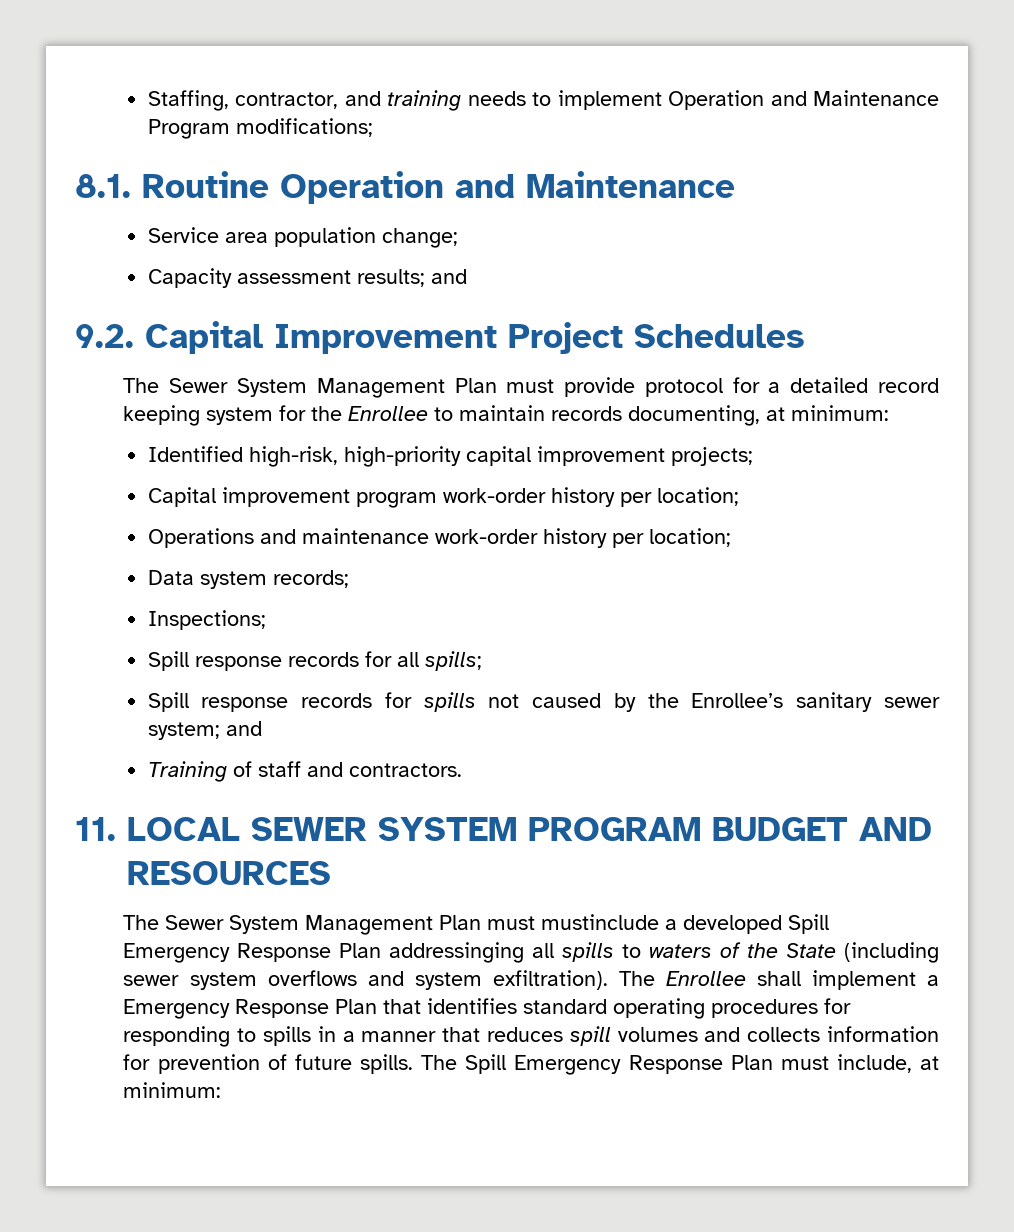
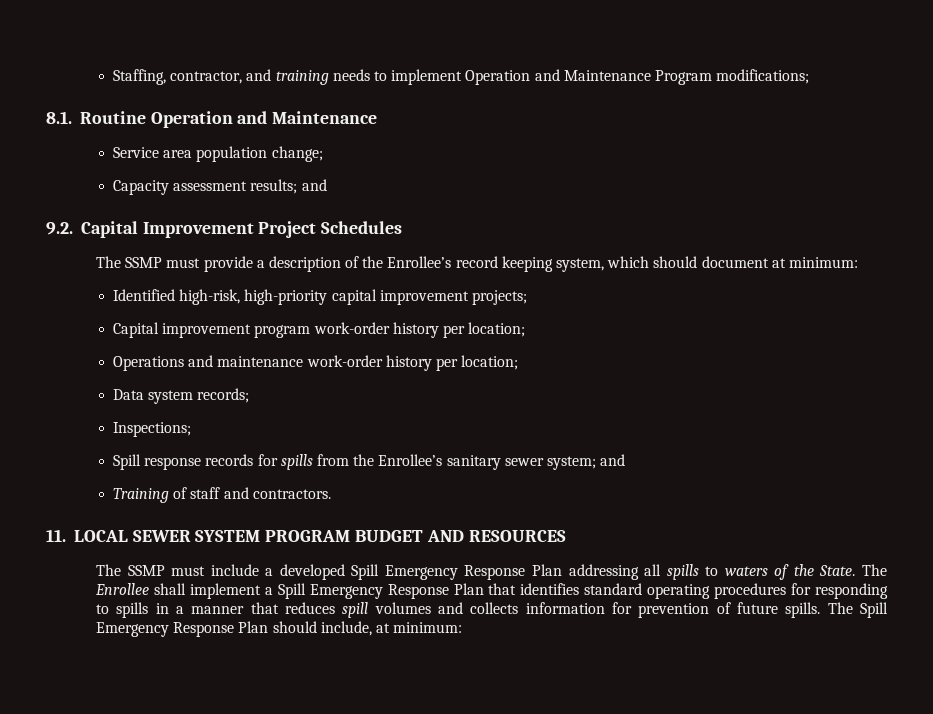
- The Sewer System Management Plan must provide protocol for a detailed record keeping system for the Enrollee to maintain records documenting, at minimum:
+ The SSMP must provide a description of the Enrollee’s record keeping system, which should document at minimum:
- Spill response records for all spills;
- Spill response records for spills not caused by the Enrollee’s sanitary sewer system; and
+ Spill response records for spills from the Enrollee’s sanitary sewer system; and
- The Sewer System Management Plan must mustinclude a developed Spill Emergency Response Plan addressinging all spills to waters of the State (including sewer system overflows and system exfiltration).
+ The SSMP must include a developed Spill Emergency Response Plan addressing all spills to waters of the State.
- The Enrollee shall implement a Emergency Response Plan that identifies standard operating procedures for responding to spills in a manner that reduces spill volumes and collects information for prevention of future spills.
+ The Enrollee shall implement a Spill Emergency Response Plan that identifies standard operating procedures for responding to spills in a manner that reduces spill volumes and collects information for prevention of future spills.
- The Spill Emergency Response Plan must include, at minimum:
+ The Spill Emergency Response Plan should include, at minimum:

